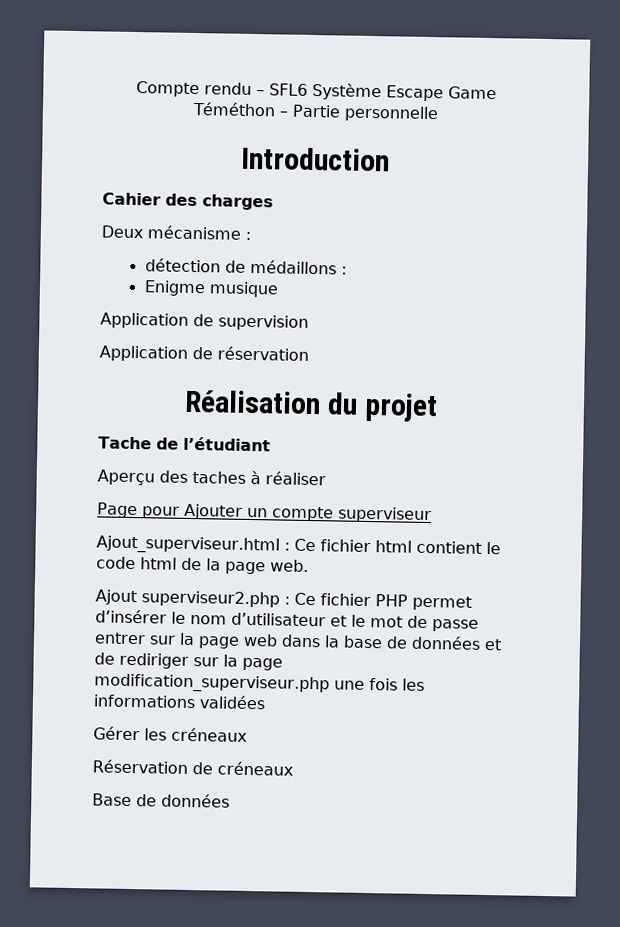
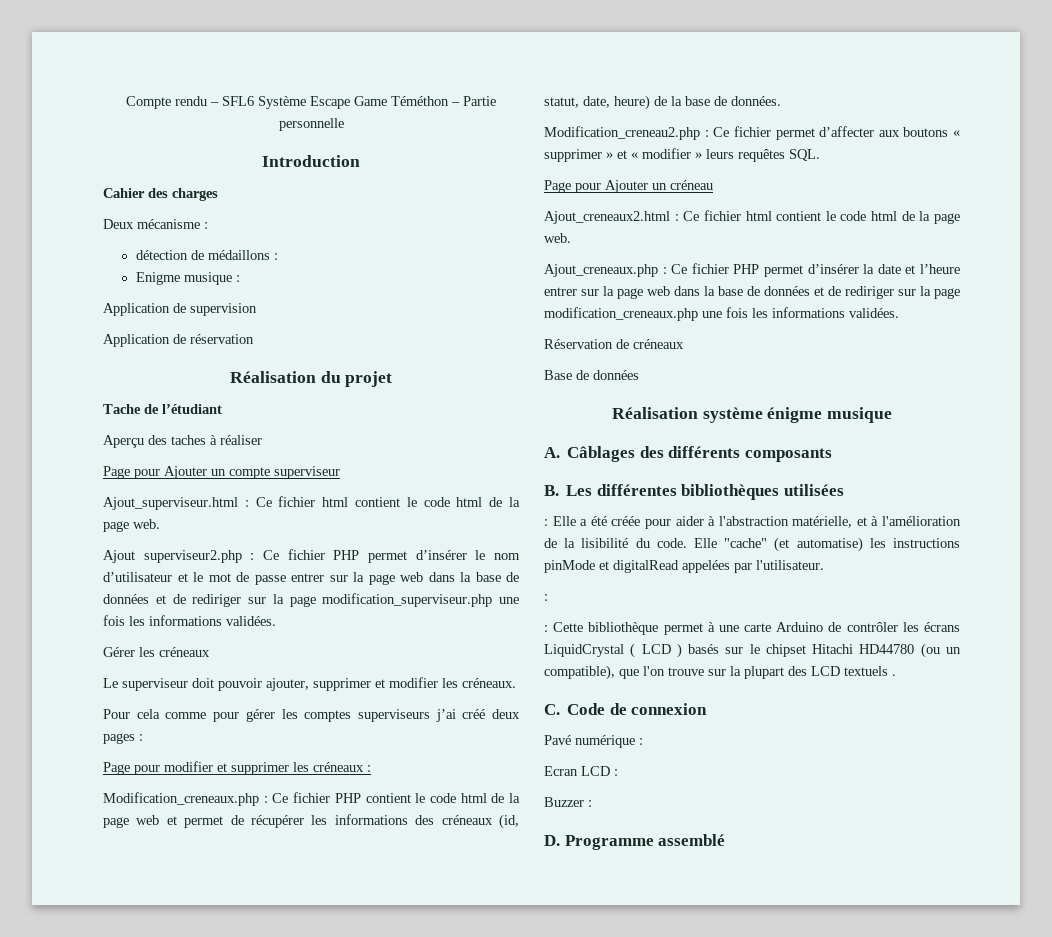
- Enigme musique
+ Enigme musique :
- Ajout superviseur2.php : Ce fichier PHP permet d’insérer le nom d’utilisateur et le mot de passe entrer sur la page web dans la base de données et de rediriger sur la page modification_superviseur.php une fois les informations validées
+ Ajout superviseur2.php : Ce fichier PHP permet d’insérer le nom d’utilisateur et le mot de passe entrer sur la page web dans la base de données et de rediriger sur la page modification_superviseur.php une fois les informations validées.
+ Le superviseur doit pouvoir ajouter, supprimer et modifier les créneaux.
+ Pour cela comme pour gérer les comptes superviseurs j’ai créé deux pages :
+ Page pour modifier et supprimer les créneaux :
+ Modification_creneaux.php : Ce fichier PHP contient le code html de la page web et permet de récupérer les informations des créneaux (id, statut, date, heure) de la base de données.
+ Modification_creneau2.php : Ce fichier permet d’affecter aux boutons « supprimer » et « modifier » leurs requêtes SQL.
+ Page pour Ajouter un créneau
+ Ajout_creneaux2.html : Ce fichier html contient le code html de la page web.
+ Ajout_creneaux.php : Ce fichier PHP permet d’insérer la date et l’heure entrer sur la page web dans la base de données et de rediriger sur la page modification_creneaux.php une fois les informations validées.
+ Réalisation système énigme musique
+ A. Câblages des différents composants
+ B. Les différentes bibliothèques utilisées
+ : Elle a été créée pour aider à l'abstraction matérielle, et à l'amélioration de la lisibilité du code. Elle "cache" (et automatise) les instructions pinMode et digitalRead appelées par l'utilisateur.
+ :
+ : Cette bibliothèque permet à une carte Arduino de contrôler les écrans LiquidCrystal ( LCD ) basés sur le chipset Hitachi HD44780 (ou un compatible), que l'on trouve sur la plupart des LCD textuels .
+ C. Code de connexion
+ Pavé numérique :
+ Ecran LCD :
+ Buzzer :
+ D. Programme assemblé

